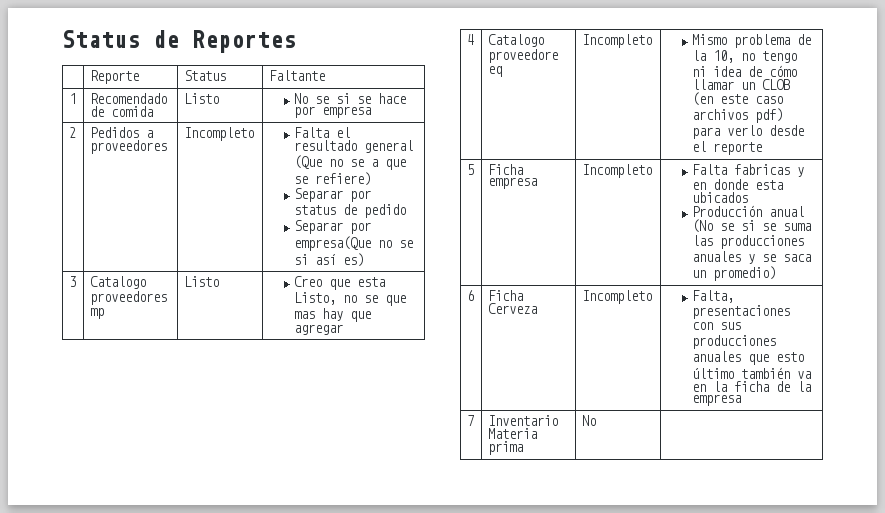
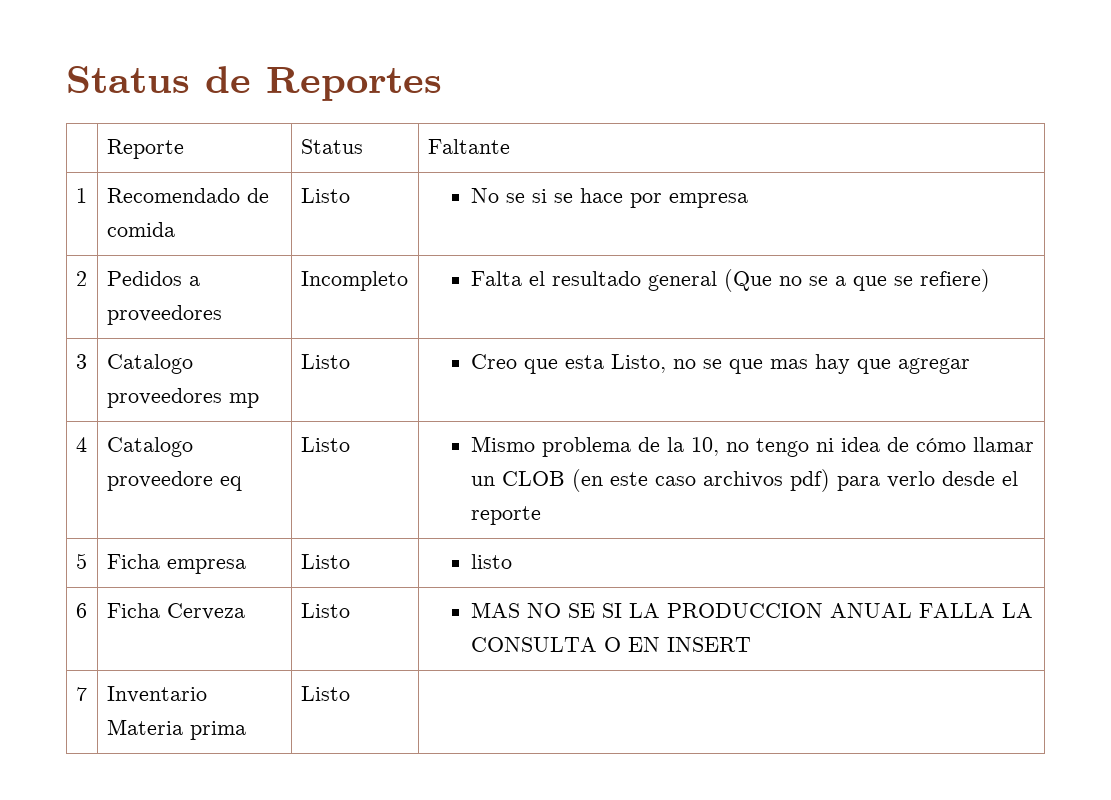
  2 | Pedidos a proveedores | Incompleto | Falta el resultado general (Que no se a que se refiere)
- Separar por status de pedido
- Separar por empresa(Que no se si así es)
- 4 | Catalogo proveedore eq | Incompleto | Mismo problema de la 10, no tengo ni idea de cómo llamar un CLOB (en este caso archivos pdf) para verlo desde el reporte
+ 4 | Catalogo proveedore eq | Listo | Mismo problema de la 10, no tengo ni idea de cómo llamar un CLOB (en este caso archivos pdf) para verlo desde el reporte
- 5 | Ficha empresa | Incompleto | Falta fabricas y en donde esta ubicados
- Producción anual (No se si se suma las producciones anuales y se saca un promedio)
- 6 | Ficha Cerveza | Incompleto | Falta, presentaciones con sus producciones anuales que esto último también va en la ficha de la empresa
+ 5 | Ficha empresa | Listo | listo
+ 6 | Ficha Cerveza | Listo | MAS NO SE SI LA PRODUCCION ANUAL FALLA LA CONSULTA O EN INSERT
- 7 | Inventario Materia prima | No |
+ 7 | Inventario Materia prima | Listo |

